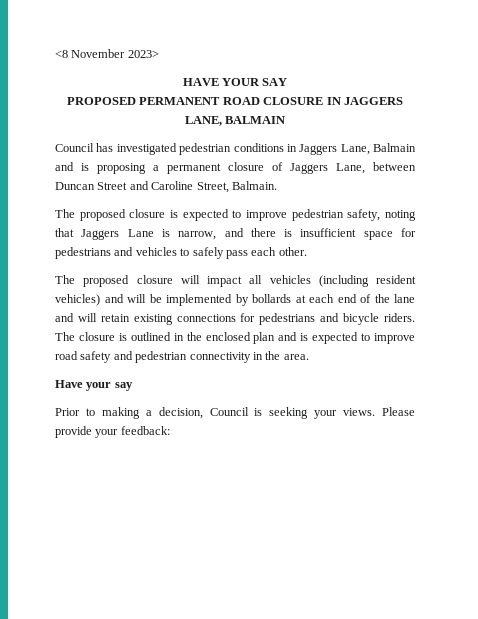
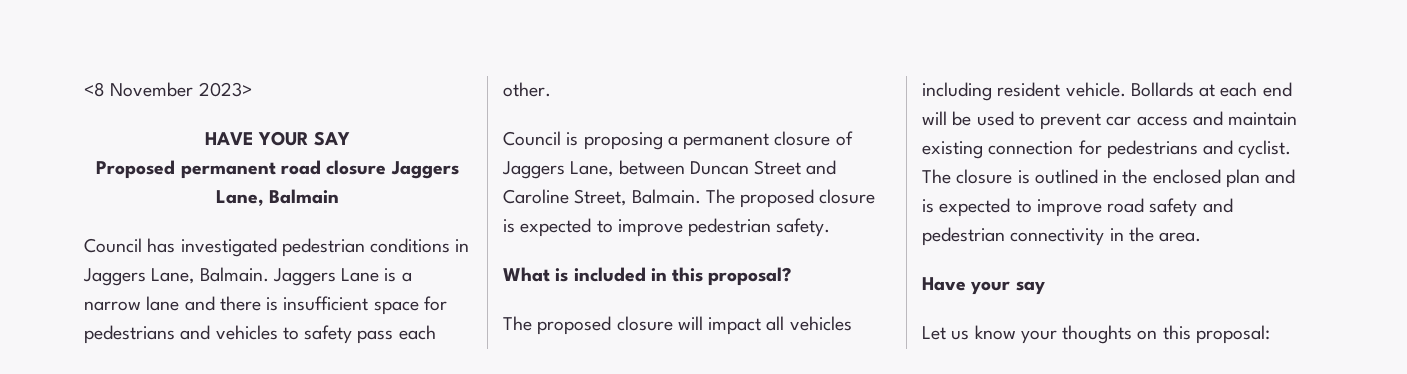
- PROPOSED PERMANENT ROAD CLOSURE IN JAGGERS LANE, BALMAIN
+ Proposed permanent road closure Jaggers Lane, Balmain
- Council has investigated pedestrian conditions in Jaggers Lane, Balmain and is proposing a permanent closure of Jaggers Lane, between Duncan Street and Caroline Street, Balmain.
- The proposed closure is expected to improve pedestrian safety, noting that Jaggers Lane is narrow, and there is insufficient space for pedestrians and vehicles to safely pass each other.
+ Council has investigated pedestrian conditions in Jaggers Lane, Balmain. Jaggers Lane is a narrow lane and there is insufficient space for pedestrians and vehicles to safety pass each other.
+ Council is proposing a permanent closure of Jaggers Lane, between Duncan Street and Caroline Street, Balmain. The proposed closure is expected to improve pedestrian safety.
+ What is included in this proposal?
- The proposed closure will impact all vehicles (including resident vehicles) and will be implemented by bollards at each end of the lane and will retain existing connections for pedestrians and bicycle riders.
+ The proposed closure will impact all vehicles including resident vehicle. Bollards at each end will be used to prevent car access and maintain existing connection for pedestrians and cyclist.
- Prior to making a decision, Council is seeking your views. Please provide your feedback:
+ Let us know your thoughts on this proposal:

